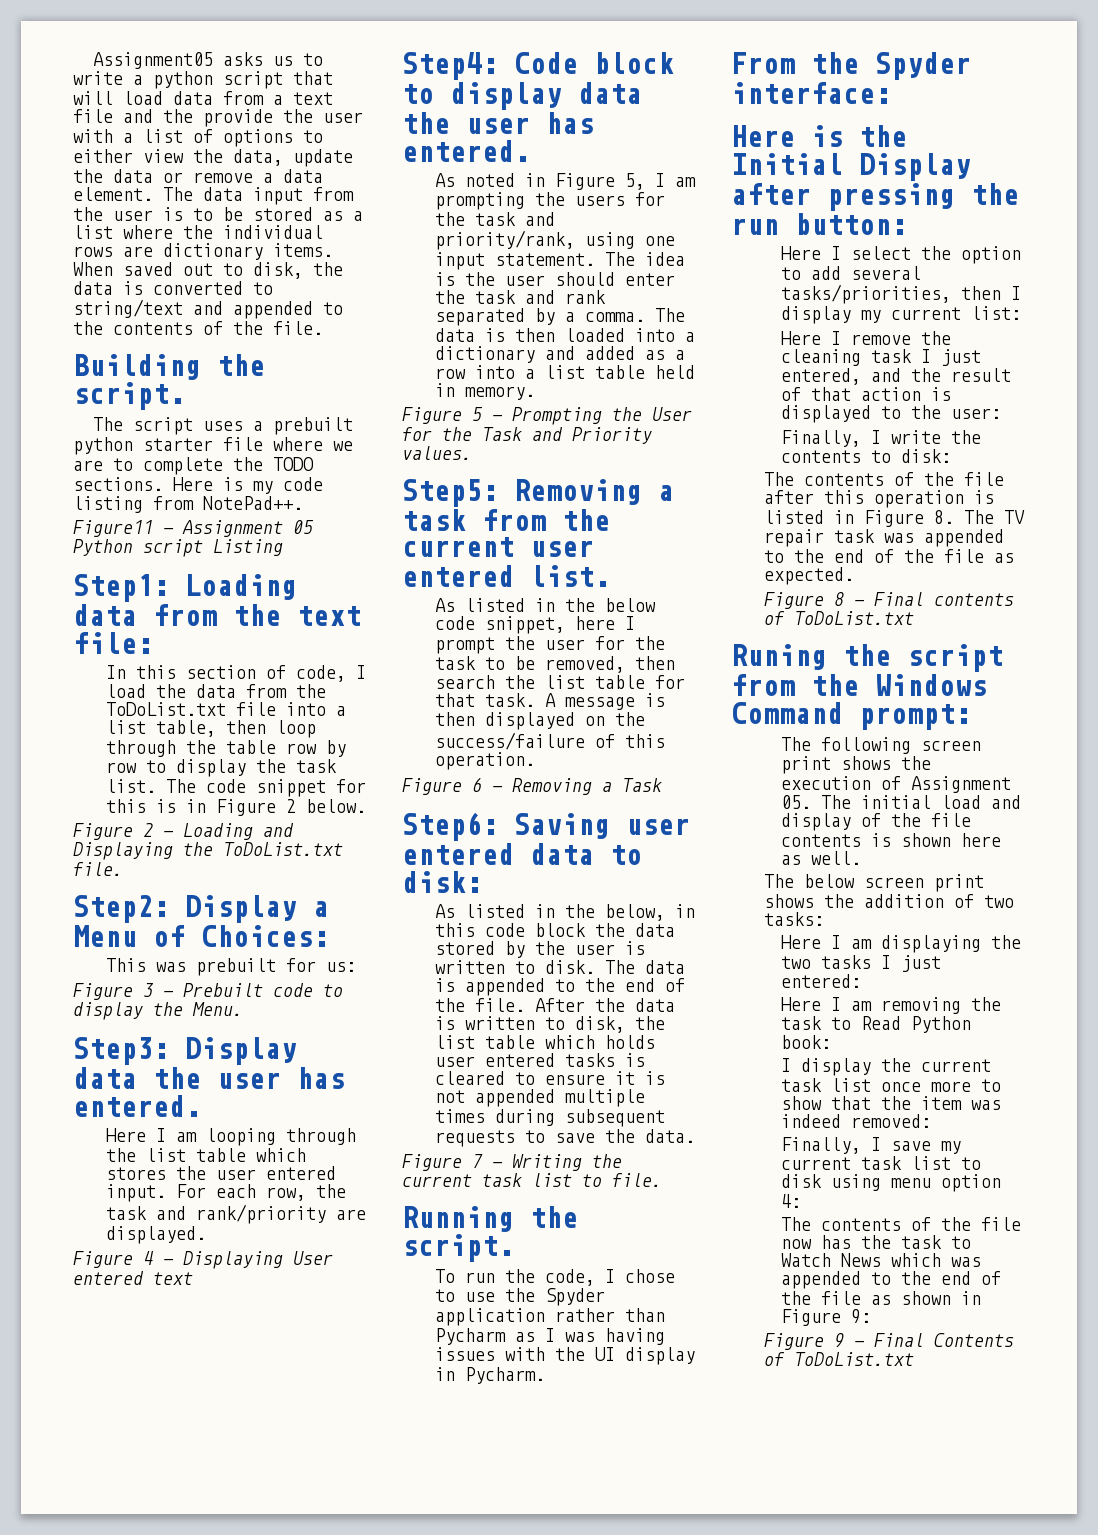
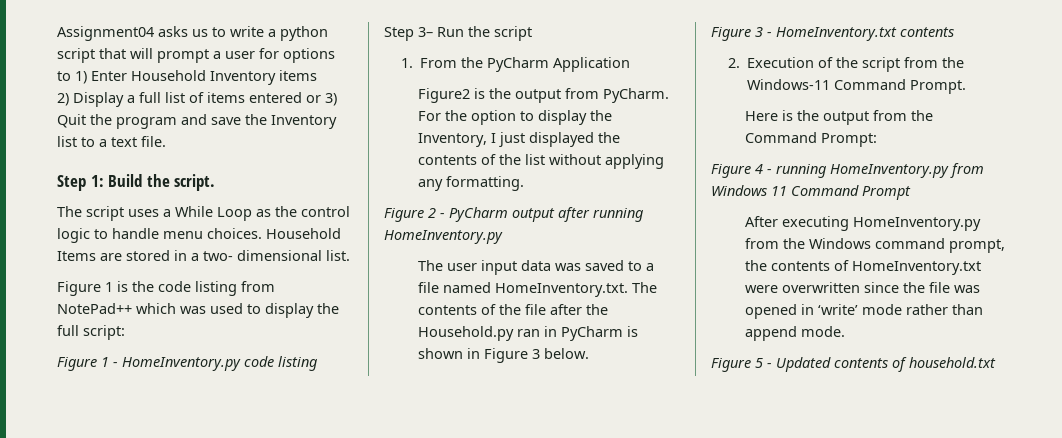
- Assignment05 asks us to write a python script that will load data from a text file and the provide the user with a list of options to either view the data, update the data or remove a data element. The data input from the user is to be stored as a list where the individual rows are dictionary items. When saved out to disk, the data is converted to string/text and appended to the contents of the file.
- Building the script.
+ Assignment04 asks us to write a python script that will prompt a user for options to 1) Enter Household Inventory items
+ 2) Display a full list of items entered or 3) Quit the program and save the Inventory list to a text file.
+ Step 1: Build the script.
- The script uses a prebuilt python starter file where we are to complete the TODO sections. Here is my code listing from NotePad++.
- Figure11 - Assignment 05 Python script Listing
- Step1: Loading data from the text file:
- In this section of code, I load the data from the ToDoList.txt file into a list table, then loop through the table row by row to display the task list. The code snippet for this is in Figure 2 below.
- Figure 2 - Loading and Displaying the ToDoList.txt file.
- Step2: Display a Menu of Choices:
- This was prebuilt for us:
- Figure 3 - Prebuilt code to display the Menu.
- Step3: Display data the user has entered.
- Here I am looping through the list table which stores the user entered input. For each row, the task and rank/priority are displayed.
- Figure 4 - Displaying User entered text
- Step4: Code block to display data the user has entered.
- As noted in Figure 5, I am prompting the users for the task and priority/rank, using one input statement. The idea is the user should enter the task and rank separated by a comma. The data is then loaded into a dictionary and added as a row into a list table held in memory.
- Figure 5 - Prompting the User for the Task and Priority values.
- Step5: Removing a task from the current user entered list.
- As listed in the below code snippet, here I prompt the user for the task to be removed, then search the list table for that task. A message is then displayed on the success/failure of this operation.
- Figure 6 - Removing a Task
- Step6: Saving user entered data to disk:
- As listed in the below, in this code block the data stored by the user is written to disk. The data is appended to the end of the file. After the data is written to disk, the list table which holds user entered tasks is cleared to ensure it is not appended multiple times during subsequent requests to save the data.
- Figure 7 - Writing the current task list to file.
- Running the script.
- To run the code, I chose to use the Spyder application rather than Pycharm as I was having issues with the UI display in Pycharm.
- From the Spyder interface:
- Here is the Initial Display after pressing the run button:
- Here I select the option to add several tasks/priorities, then I display my current list:
- Here I remove the cleaning task I just entered, and the result of that action is displayed to the user:
- Finally, I write the contents to disk:
- The contents of the file after this operation is listed in Figure 8. The TV repair task was appended to the end of the file as expected.
- Figure 8 - Final contents of ToDoList.txt
- Runing the script from the Windows Command prompt:
- The following screen print shows the execution of Assignment 05. The initial load and display of the file contents is shown here as well.
- The below screen print shows the addition of two tasks:
- Here I am displaying the two tasks I just entered:
- Here I am removing the task to Read Python book:
- I display the current task list once more to show that the item was indeed removed:
- Finally, I save my current task list to disk using menu option 4:
- The contents of the file now has the task to Watch News which was appended to the end of the file as shown in Figure 9:
- Figure 9 - Final Contents of ToDoList.txt
+ The script uses a While Loop as the control logic to handle menu choices. Household Items are stored in a two- dimensional list.
+ Figure 1 is the code listing from NotePad++ which was used to display the full script:
+ Figure 1 - HomeInventory.py code listing
+ Step 3– Run the script
+ 1. From the PyCharm Application
+ Figure2 is the output from PyCharm. For the option to display the Inventory, I just displayed the contents of the list without applying any formatting.
+ Figure 2 - PyCharm output after running HomeInventory.py
+ The user input data was saved to a file named HomeInventory.txt. The contents of the file after the Household.py ran in PyCharm is shown in Figure 3 below.
+ Figure 3 - HomeInventory.txt contents
+ 2. Execution of the script from the Windows-11 Command Prompt.
+ Here is the output from the Command Prompt:
+ Figure 4 - running HomeInventory.py from Windows 11 Command Prompt
+ After executing HomeInventory.py from the Windows command prompt, the contents of HomeInventory.txt were overwritten since the file was opened in ‘write’ mode rather than append mode.
+ Figure 5 - Updated contents of household.txt

